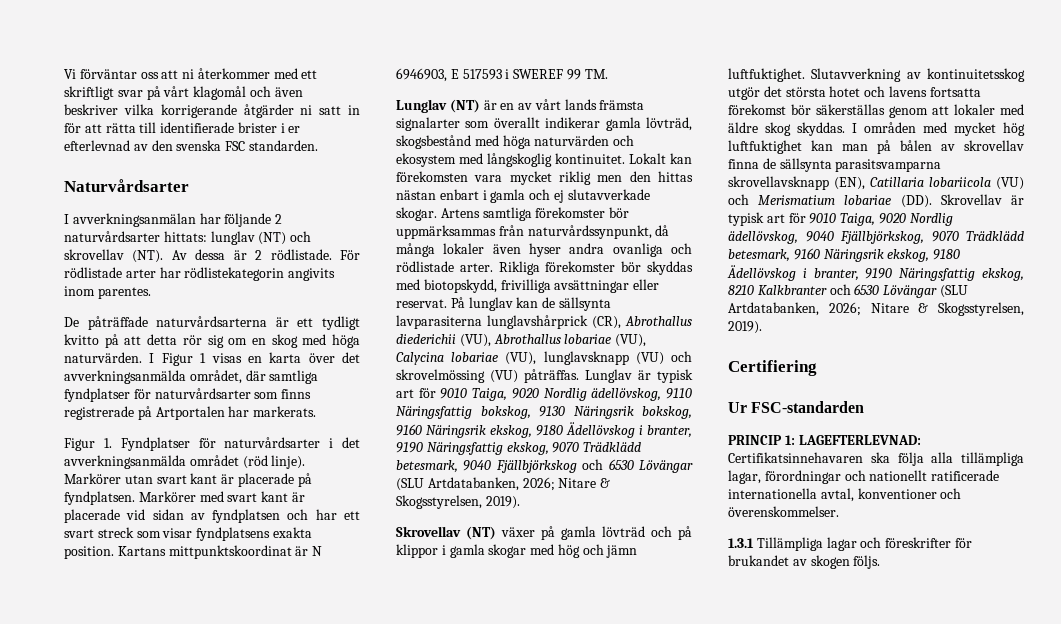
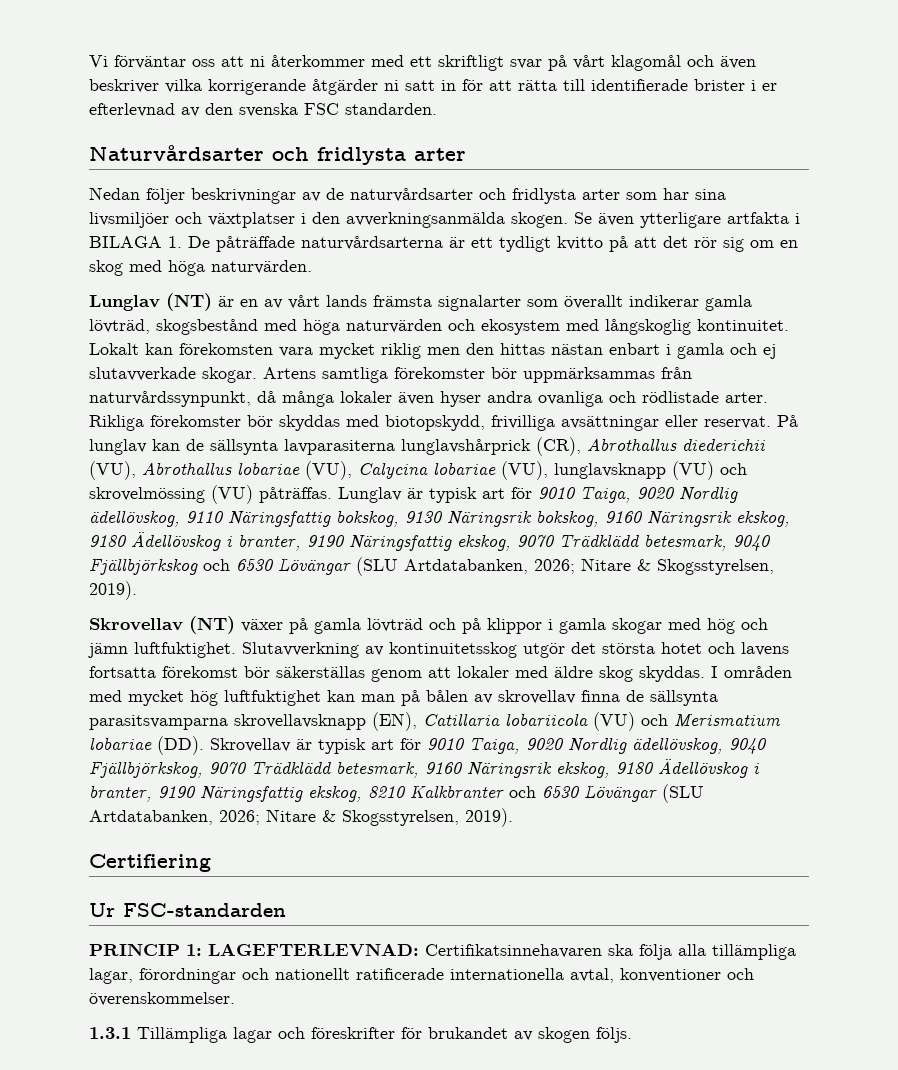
- Naturvårdsarter
- I avverkningsanmälan har följande 2 naturvårdsarter hittats: lunglav (NT) och skrovellav (NT). Av dessa är 2 rödlistade. För rödlistade arter har rödlistekategorin angivits inom parentes.
- De påträffade naturvårdsarterna är ett tydligt kvitto på att detta rör sig om en skog med höga naturvärden. I Figur 1 visas en karta över det avverkningsanmälda området, där samtliga fyndplatser för naturvårdsarter som finns registrerade på Artportalen har markerats.
- Figur 1. Fyndplatser för naturvårdsarter i det avverkningsanmälda området (röd linje). Markörer utan svart kant är placerade på fyndplatsen. Markörer med svart kant är placerade vid sidan av fyndplatsen och har ett svart streck som visar fyndplatsens exakta position. Kartans mittpunktskoordinat är N 6946903, E 517593 i SWEREF 99 TM.
+ Naturvårdsarter och fridlysta arter
+ Nedan följer beskrivningar av de naturvårdsarter och fridlysta arter som har sina livsmiljöer och växtplatser i den avverkningsanmälda skogen. Se även ytterligare artfakta i BILAGA 1. De påträffade naturvårdsarterna är ett tydligt kvitto på att det rör sig om en skog med höga naturvärden.

